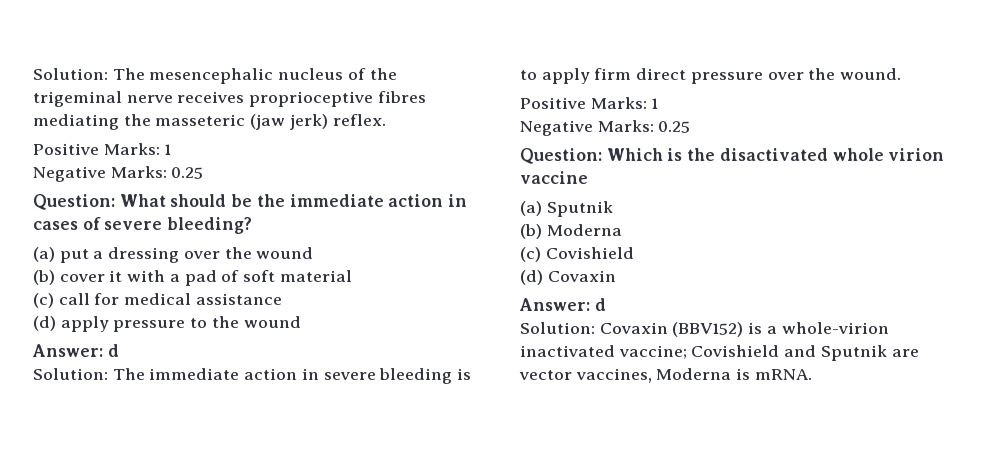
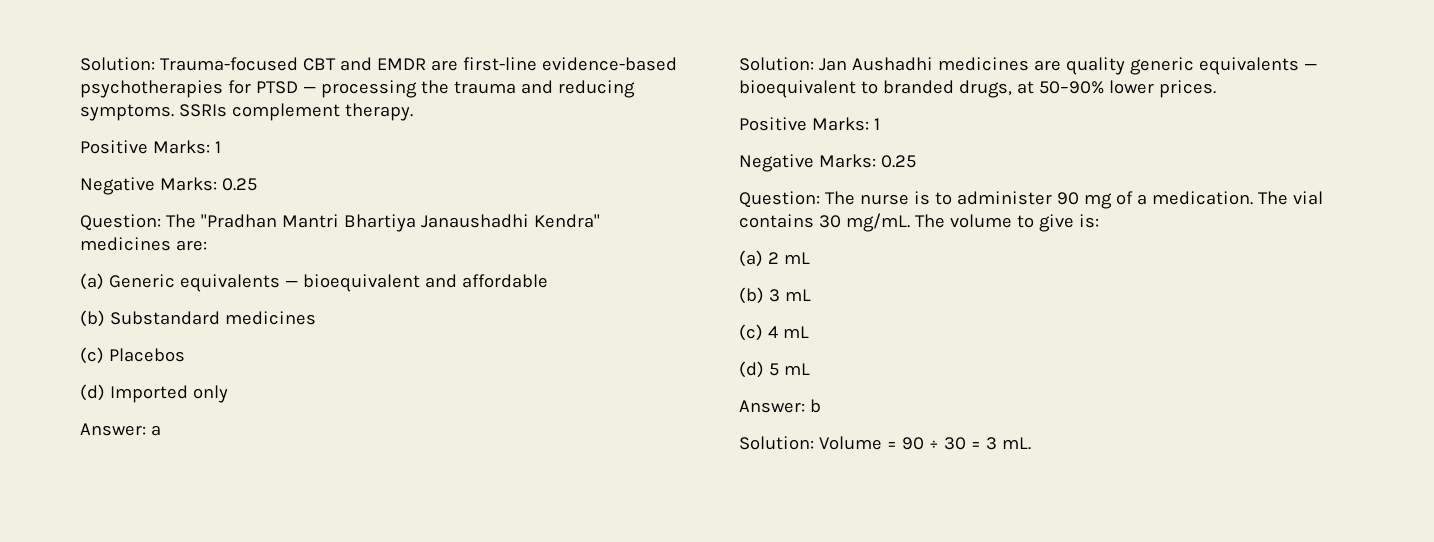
- Solution: The mesencephalic nucleus of the trigeminal nerve receives proprioceptive fibres mediating the masseteric (jaw jerk) reflex.
+ Solution: Trauma-focused CBT and EMDR are first-line evidence-based psychotherapies for PTSD — processing the trauma and reducing symptoms. SSRIs complement therapy.
  Positive Marks: 1
  Negative Marks: 0.25
- Question: What should be the immediate action in cases of severe bleeding?
- (a) put a dressing over the wound
- (b) cover it with a pad of soft material
- (c) call for medical assistance
- (d) apply pressure to the wound
- Answer: d
- Solution: The immediate action in severe bleeding is to apply firm direct pressure over the wound.
+ Question: The "Pradhan Mantri Bhartiya Janaushadhi Kendra" medicines are:
+ (a) Generic equivalents — bioequivalent and affordable
+ (b) Substandard medicines
+ (c) Placebos
+ (d) Imported only
+ Answer: a
+ Solution: Jan Aushadhi medicines are quality generic equivalents — bioequivalent to branded drugs, at 50–90% lower prices.
  Positive Marks: 1
  Negative Marks: 0.25
- Question: Which is the disactivated whole virion vaccine
- (a) Sputnik
- (b) Moderna
- (c) Covishield
- (d) Covaxin
- Answer: d
- Solution: Covaxin (BBV152) is a whole-virion inactivated vaccine; Covishield and Sputnik are vector vaccines, Moderna is mRNA.
+ Question: The nurse is to administer 90 mg of a medication. The vial contains 30 mg/mL. The volume to give is:
+ (a) 2 mL
+ (b) 3 mL
+ (c) 4 mL
+ (d) 5 mL
+ Answer: b
+ Solution: Volume = 90 ÷ 30 = 3 mL.

